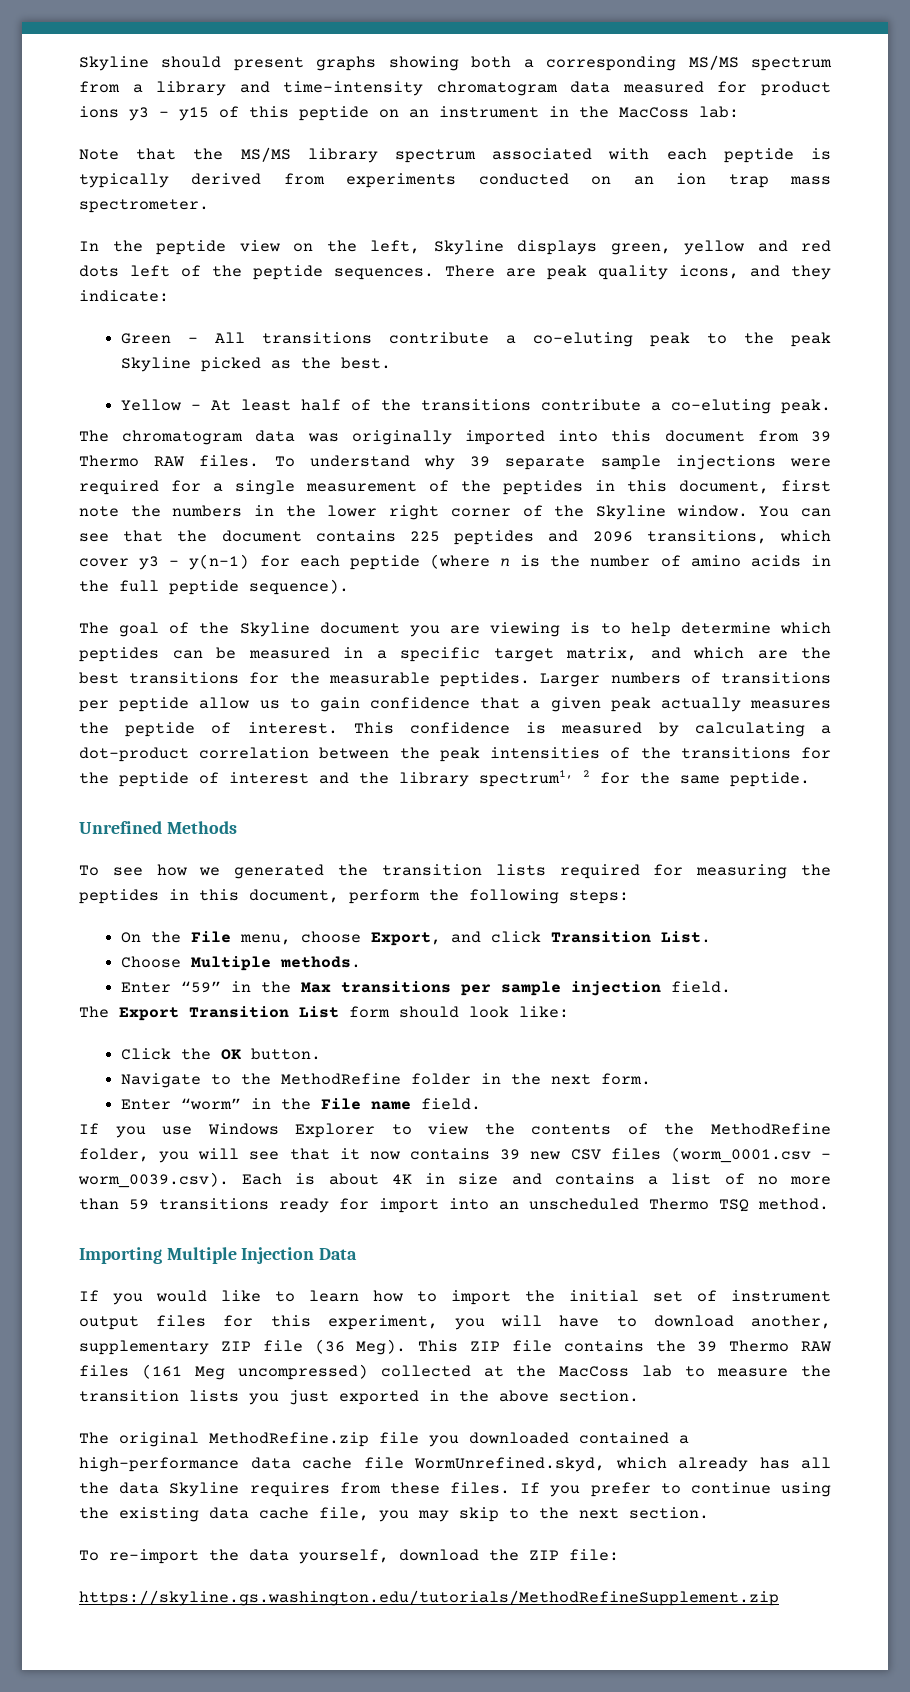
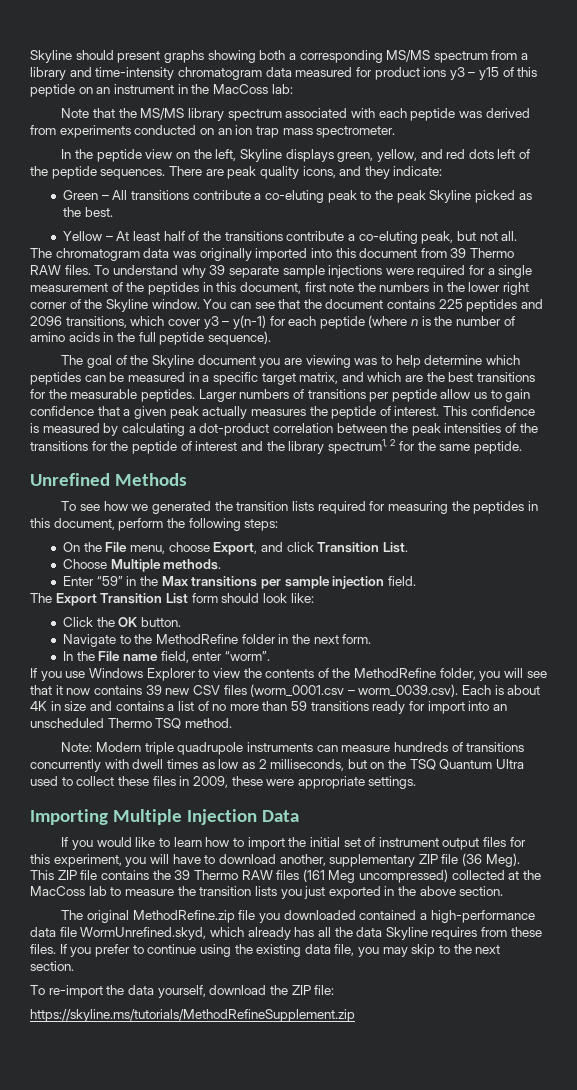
- Note that the MS/MS library spectrum associated with each peptide is typically derived from experiments conducted on an ion trap mass spectrometer.
+ Note that the MS/MS library spectrum associated with each peptide was derived from experiments conducted on an ion trap mass spectrometer.
- In the peptide view on the left, Skyline displays green, yellow and red dots left of the peptide sequences.
+ In the peptide view on the left, Skyline displays green, yellow, and red dots left of the peptide sequences.
- Yellow – At least half of the transitions contribute a co-eluting peak.
+ Yellow – At least half of the transitions contribute a co-eluting peak, but not all.
- The goal of the Skyline document you are viewing is to help determine which peptides can be measured in a specific target matrix, and which are the best transitions for the measurable peptides.
+ The goal of the Skyline document you are viewing was to help determine which peptides can be measured in a specific target matrix, and which are the best transitions for the measurable peptides.
- Enter “worm” in the File name field.
+ In the File name field, enter “worm”.
+ Note: Modern triple quadrupole instruments can measure hundreds of transitions concurrently with dwell times as low as 2 milliseconds, but on the TSQ Quantum Ultra used to collect these files in 2009, these were appropriate settings.
- The original MethodRefine.zip file you downloaded contained a high-performance data cache file WormUnrefined.skyd, which already has all the data Skyline requires from these files.
+ The original MethodRefine.zip file you downloaded contained a high-performance data file WormUnrefined.skyd, which already has all the data Skyline requires from these files.
- If you prefer to continue using the existing data cache file, you may skip to the next section.
+ If you prefer to continue using the existing data file, you may skip to the next section.
- https://skyline.gs.washington.edu/tutorials/MethodRefineSupplement.zip
+ https://skyline.ms/tutorials/MethodRefineSupplement.zip

